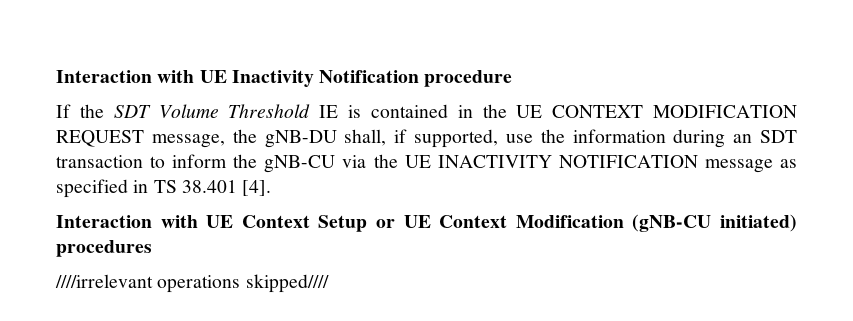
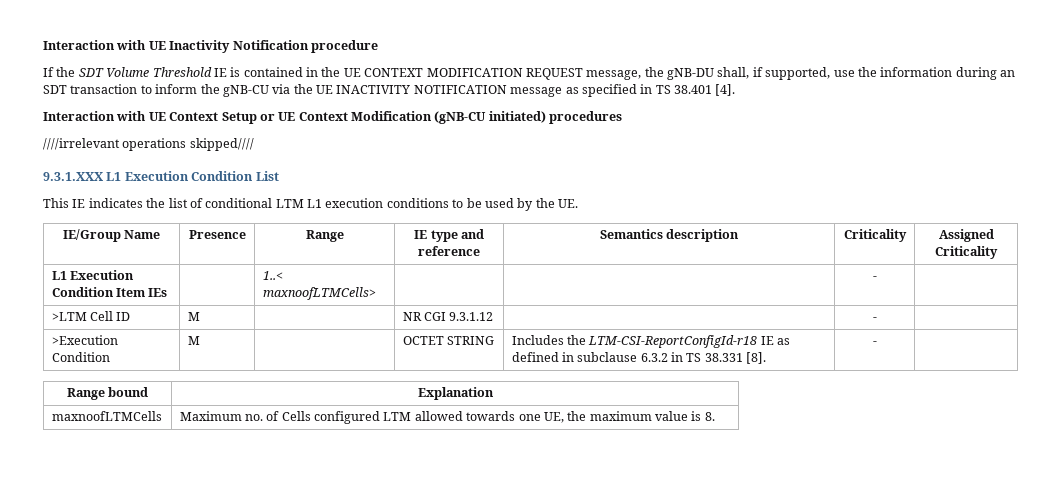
+ 9.3.1.XXX L1 Execution Condition List
+ This IE indicates the list of conditional LTM L1 execution conditions to be used by the UE.
+ IE/Group Name | Presence | Range | IE type and reference | Semantics description | Criticality | Assigned Criticality
+ L1 Execution Condition Item IEs | | 1..< maxnoofLTMCells> | | | - |
+ >LTM Cell ID | M | | NR CGI 9.3.1.12 | | - |
+ >Execution Condition | M | | OCTET STRING | Includes the LTM-CSI-ReportConfigId-r18 IE as defined in subclause 6.3.2 in TS 38.331 [8]. | - |
+ Range bound | Explanation
+ maxnoofLTMCells | Maximum no. of Cells configured LTM allowed towards one UE, the maximum value is 8.

